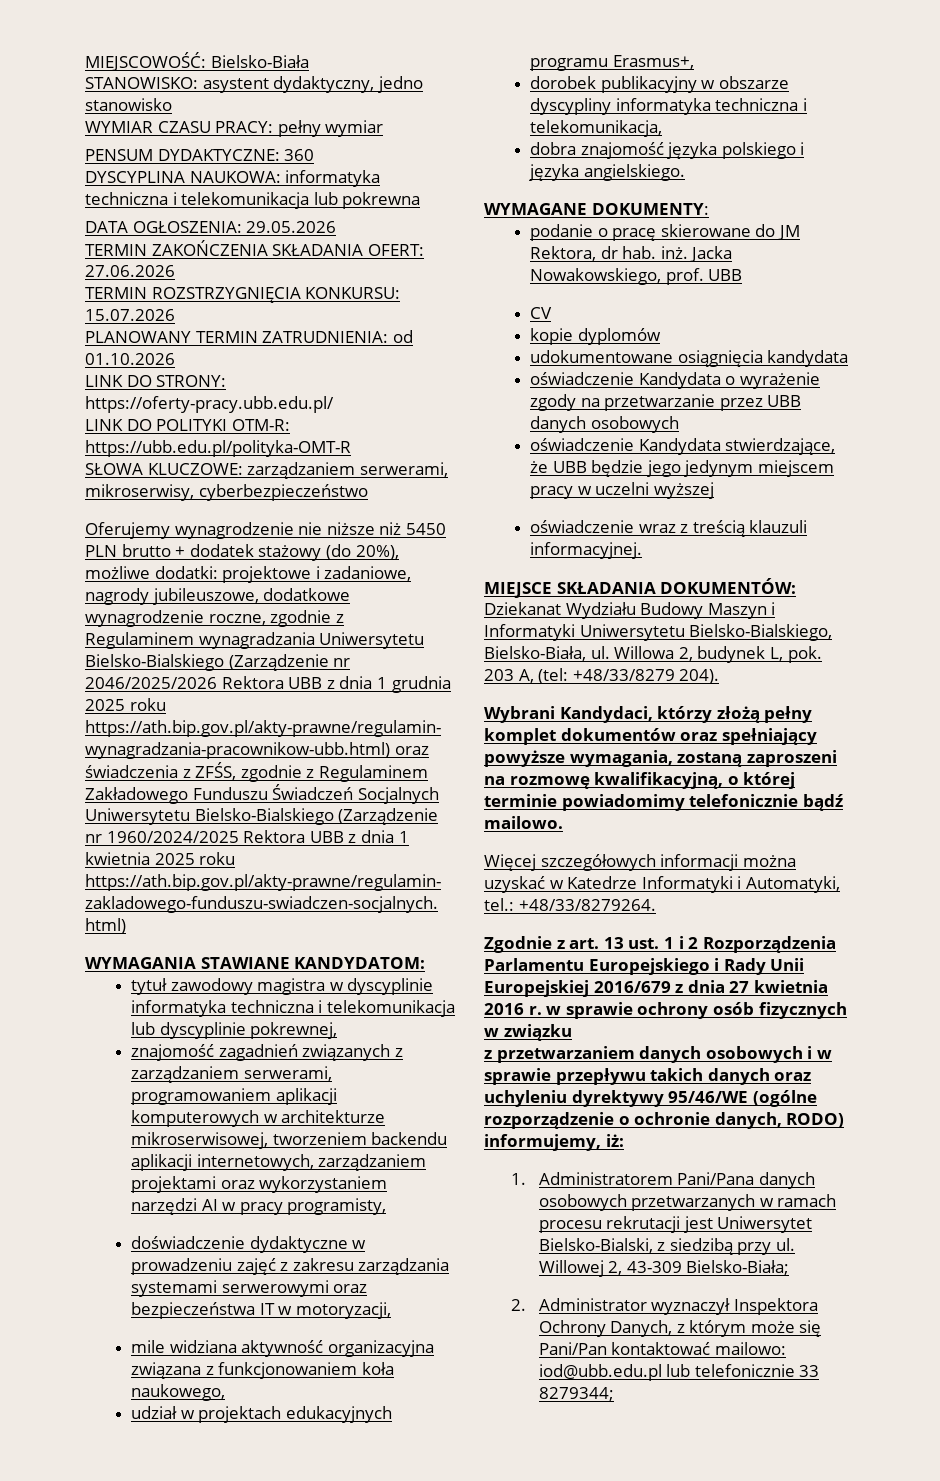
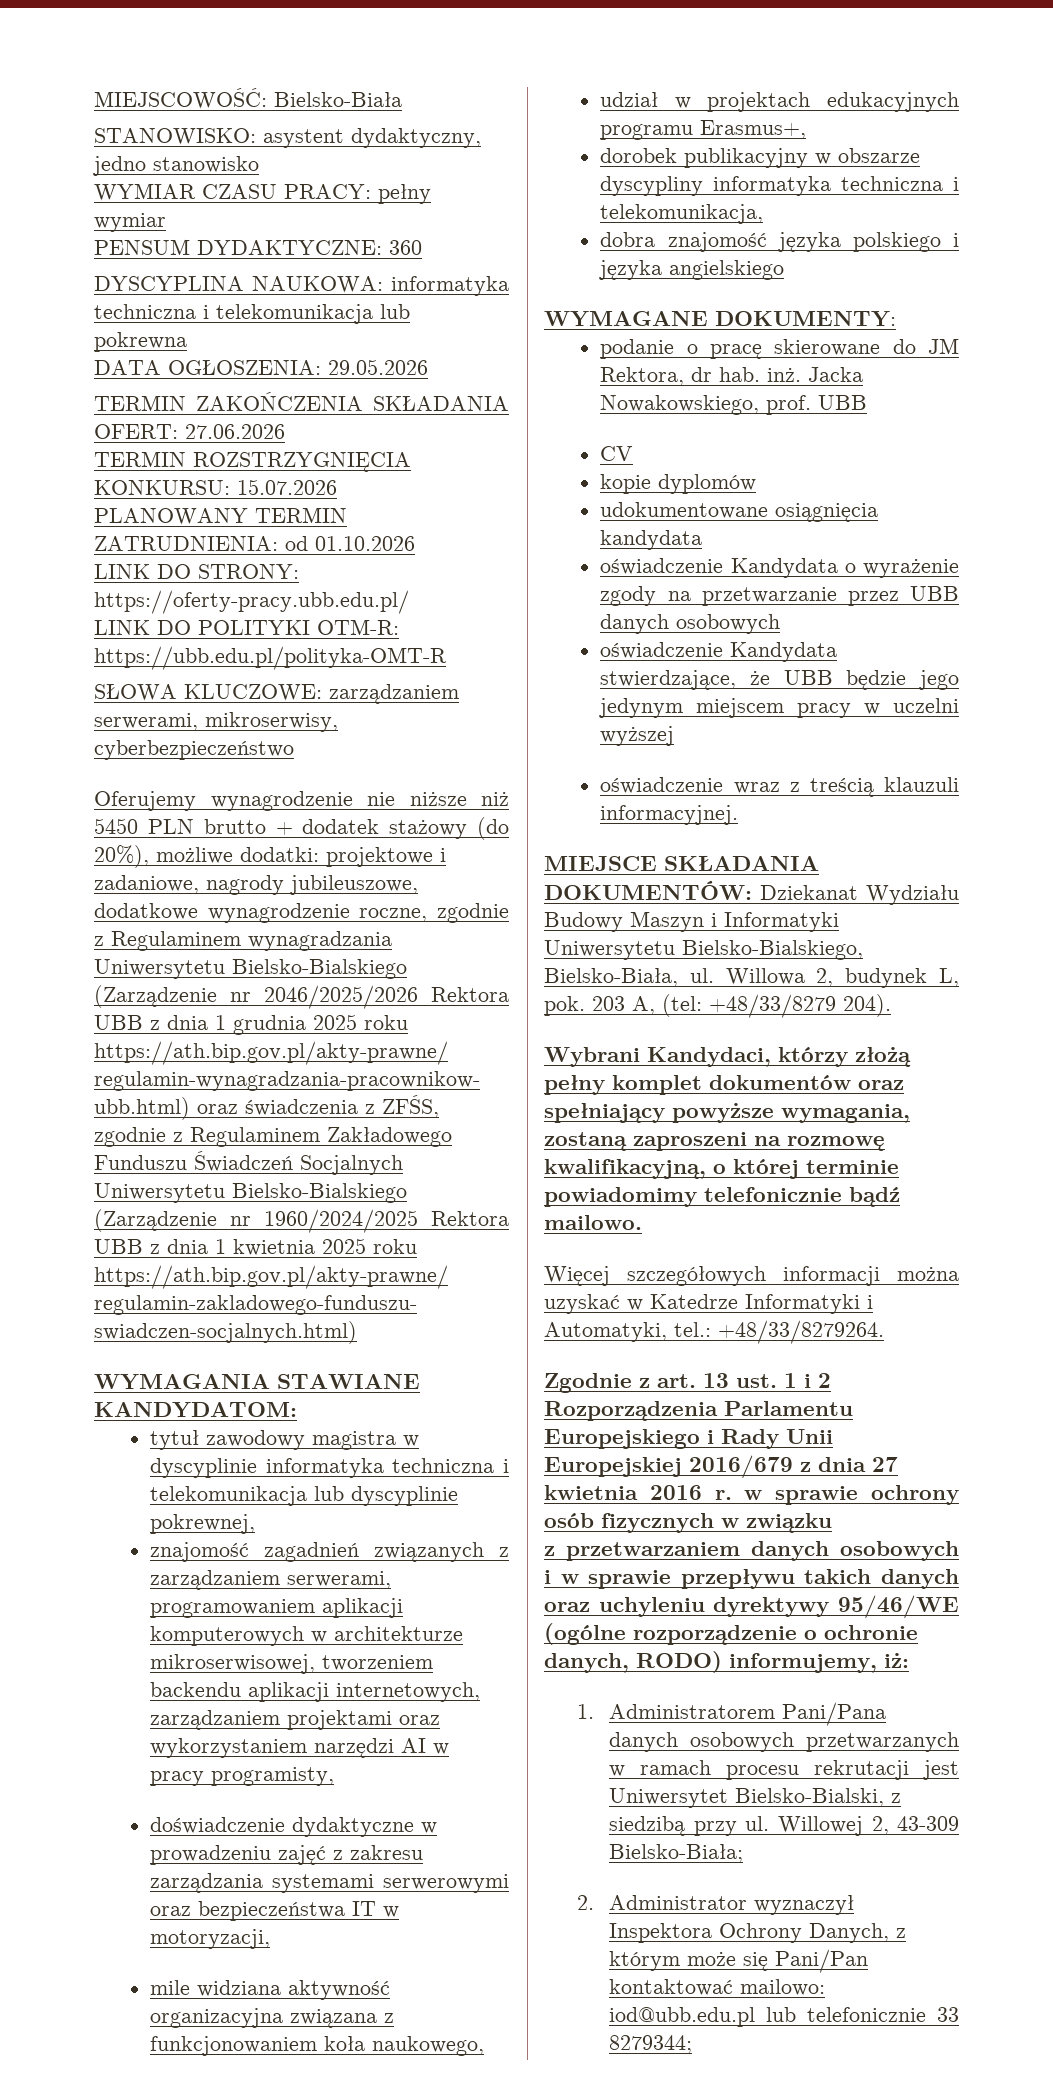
- dobra znajomość języka polskiego i języka angielskiego.
+ dobra znajomość języka polskiego i języka angielskiego

